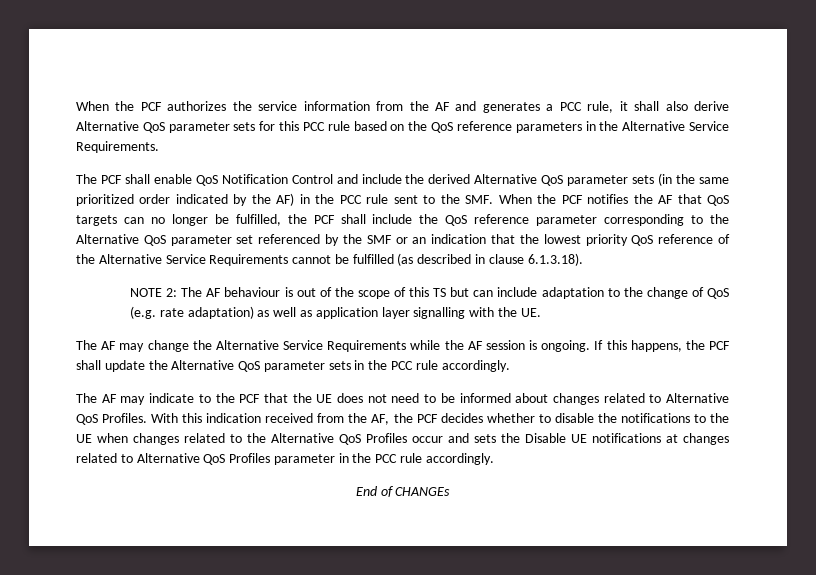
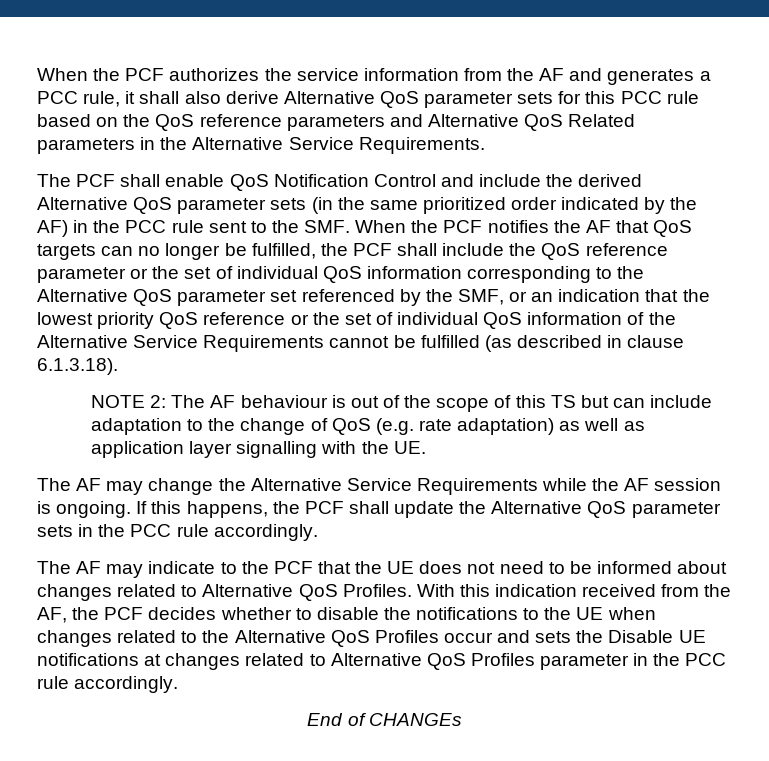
- When the PCF authorizes the service information from the AF and generates a PCC rule, it shall also derive Alternative QoS parameter sets for this PCC rule based on the QoS reference parameters in the Alternative Service Requirements.
+ When the PCF authorizes the service information from the AF and generates a PCC rule, it shall also derive Alternative QoS parameter sets for this PCC rule based on the QoS reference parameters and Alternative QoS Related parameters in the Alternative Service Requirements.
- The PCF shall enable QoS Notification Control and include the derived Alternative QoS parameter sets (in the same prioritized order indicated by the AF) in the PCC rule sent to the SMF. When the PCF notifies the AF that QoS targets can no longer be fulfilled, the PCF shall include the QoS reference parameter corresponding to the Alternative QoS parameter set referenced by the SMF or an indication that the lowest priority QoS reference of the Alternative Service Requirements cannot be fulfilled (as described in clause 6.1.3.18).
+ The PCF shall enable QoS Notification Control and include the derived Alternative QoS parameter sets (in the same prioritized order indicated by the AF) in the PCC rule sent to the SMF. When the PCF notifies the AF that QoS targets can no longer be fulfilled, the PCF shall include the QoS reference parameter or the set of individual QoS information corresponding to the Alternative QoS parameter set referenced by the SMF, or an indication that the lowest priority QoS reference or the set of individual QoS information of the Alternative Service Requirements cannot be fulfilled (as described in clause 6.1.3.18).

